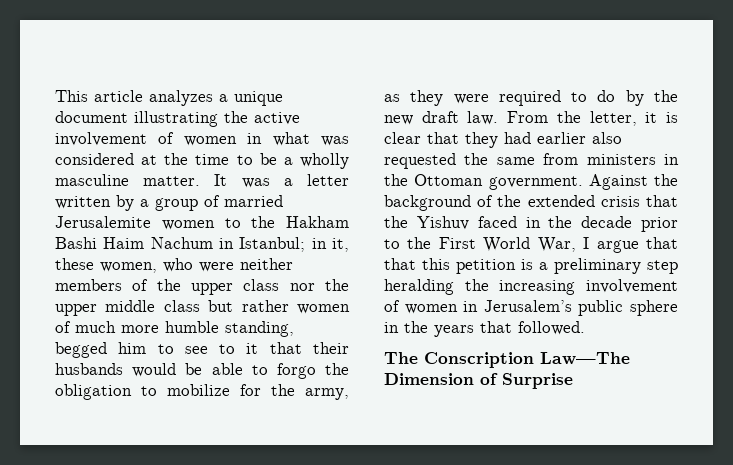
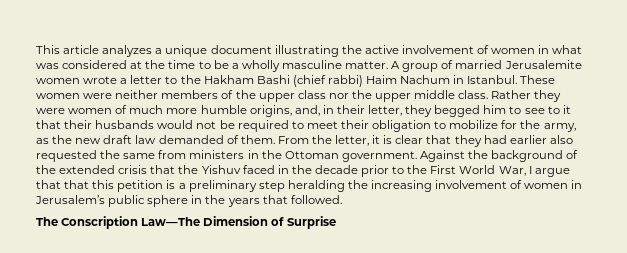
- It was a letter written by a group of married Jerusalemite women to the Hakham Bashi Haim Nachum in Istanbul; in it, these women, who were neither members of the upper class nor the upper middle class but rather women of much more humble standing, begged him to see to it that their husbands would be able to forgo the obligation to mobilize for the army, as they were required to do by the new draft law.
+ A group of married Jerusalemite women wrote a letter to the Hakham Bashi (chief rabbi) Haim Nachum in Istanbul. These women were neither members of the upper class nor the upper middle class. Rather they were women of much more humble origins, and, in their letter, they begged him to see to it that their husbands would not be required to meet their obligation to mobilize for the army, as the new draft law demanded of them.

